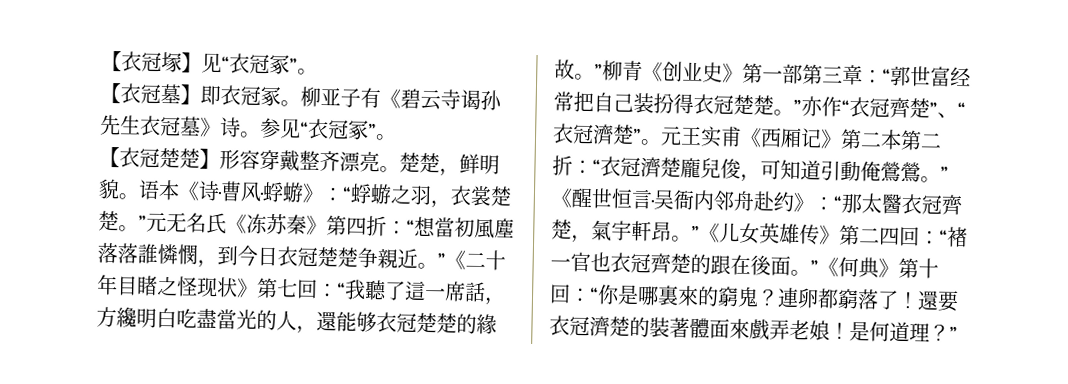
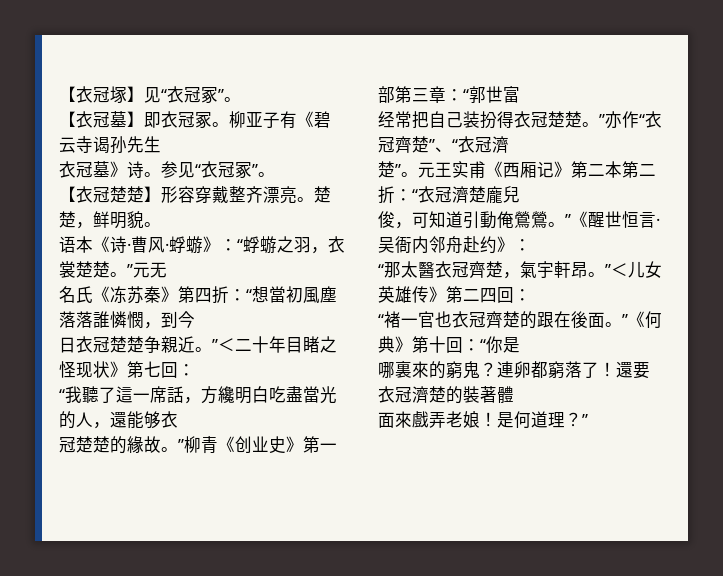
- 柳亚子有《碧云寺谒孙先生衣冠墓》诗。
+ 柳亚子有《碧云寺谒孙先生
+ 衣冠墓》诗。
- 楚楚，鲜明貌。语本《诗·曹风·蜉蝣》：
+ 楚楚，鲜明貌。
+ 语本《诗·曹风·蜉蝣》：
- “蜉蝣之羽，衣裳楚楚。”元无名氏《冻苏秦》第四折：
+ “蜉蝣之羽，衣裳楚楚。”元无
+ 名氏《冻苏秦》第四折：
- “想當初風塵落落誰憐憫，到今日衣冠楚楚争親近。”《二十年目睹之怪现状》第七回：“我聽了這一席話，方纔明白吃盡當光的人，還能够衣冠楚楚的緣故。”柳青《创业史》第一部第三章：
+ “想當初風塵落落誰憐憫，到今
+ 日衣冠楚楚争親近。”＜二十年目睹之怪现状》第七回：
+ “我聽了這一席話，方纔明白吃盡當光的人，還能够衣
+ 冠楚楚的緣故。”柳青《创业史》第一部第三章：
- “郭世富经常把自己装扮得衣冠楚楚。”亦作“衣冠齊楚”、“衣冠濟楚”。
+ “郭世富
+ 经常把自己装扮得衣冠楚楚。”亦作“衣冠齊楚”、“衣冠濟
+ 楚”。
- 元王实甫《西厢记》第二本第二折：“衣冠濟楚龐兒俊，可知道引動俺鶯鶯。”《醒世恒言·吴衙内邻舟赴约》：“那太醫衣冠齊楚，氣宇軒昂。”《儿女英雄传》第二四回：“褚一官也衣冠齊楚的跟在後面。”《何典》第十回：“你是哪裏來的窮鬼？
+ 元王实甫《西厢记》第二本第二折：“衣冠濟楚龐兒
+ 俊，可知道引動俺鶯鶯。”《醒世恒言·吴衙内邻舟赴约》：
+ “那太醫衣冠齊楚，氣宇軒昂。”＜儿女英雄传》第二四回：
+ “褚一官也衣冠齊楚的跟在後面。”《何典》第十回：“你是
+ 哪裏來的窮鬼？
- 還要衣冠濟楚的裝著體面來戲弄老娘！
+ 還要衣冠濟楚的裝著體
+ 面來戲弄老娘！

